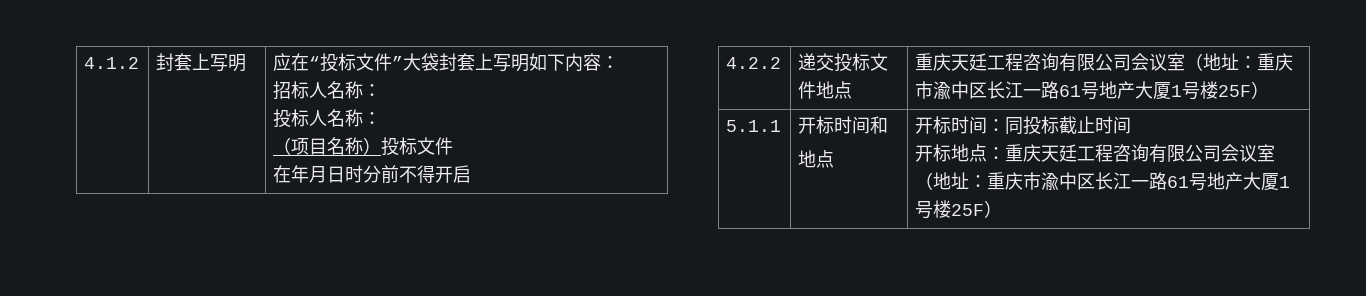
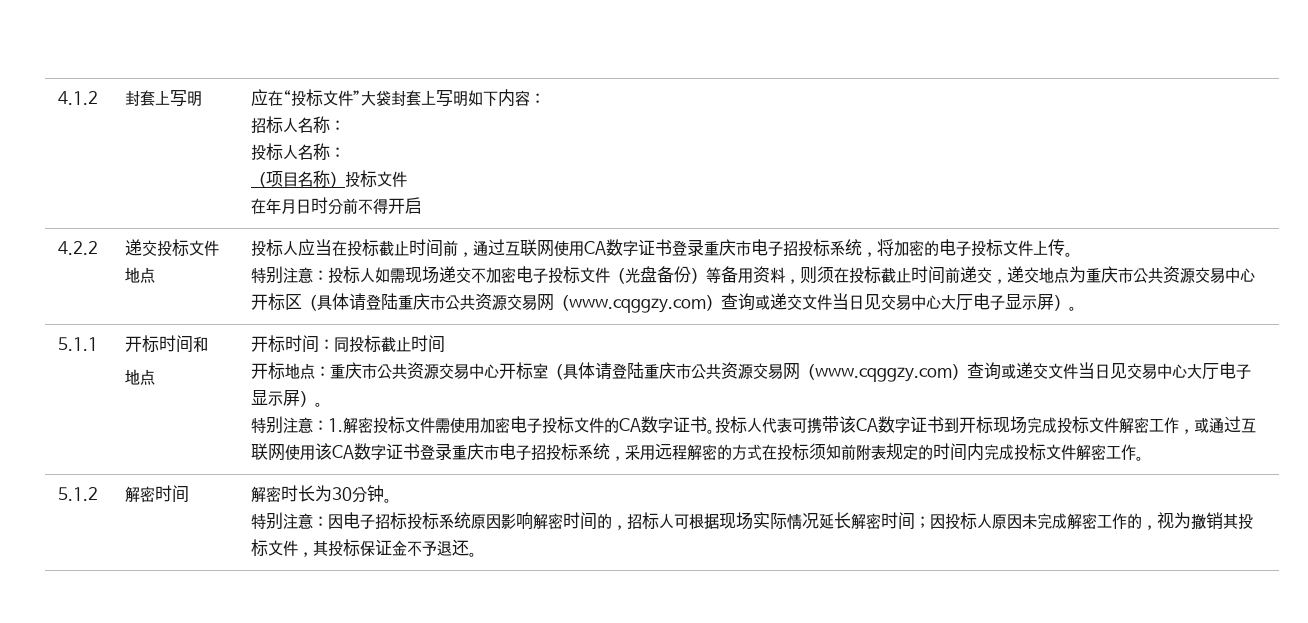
- 递交投标文件地点 | 重庆天廷工程咨询有限公司会议室（地址：重庆市渝中区长江一路61号地产大厦1号楼25F）
+ 递交投标文件地点 | 投标人应当在投标截止时间前，通过互联网使用CA数字证书登录重庆市电子招投标系统，将加密的电子投标文件上传。
+ 特别注意：投标人如需现场递交不加密电子投标文件（光盘备份）等备用资料，则须在投标截止时间前递交，递交地点为重庆市公共资源交易中心开标区（具体请登陆重庆市公共资源交易网（www.cqggzy.com）查询或递交文件当日见交易中心大厅电子显示屏）。
- 开标地点：重庆天廷工程咨询有限公司会议室（地址：重庆市渝中区长江一路61号地产大厦1号楼25F）
+ 开标地点：重庆市公共资源交易中心开标室（具体请登陆重庆市公共资源交易网（www.cqggzy.com）查询或递交文件当日见交易中心大厅电子显示屏）。
+ 特别注意：1.解密投标文件需使用加密电子投标文件的CA数字证书。投标人代表可携带该CA数字证书到开标现场完成投标文件解密工作，或通过互联网使用该CA数字证书登录重庆市电子招投标系统，采用远程解密的方式在投标须知前附表规定的时间内完成投标文件解密工作。
+ 5.1.2 | 解密时间 | 解密时长为30分钟。
+ 特别注意：因电子招标投标系统原因影响解密时间的，招标人可根据现场实际情况延长解密时间；因投标人原因未完成解密工作的，视为撤销其投标文件，其投标保证金不予退还。

